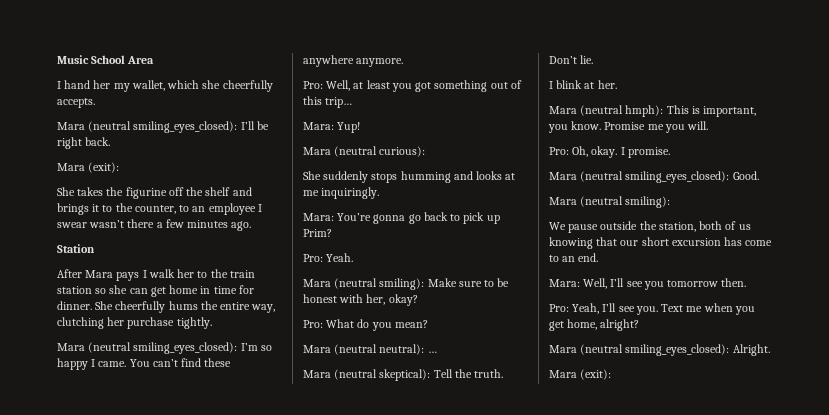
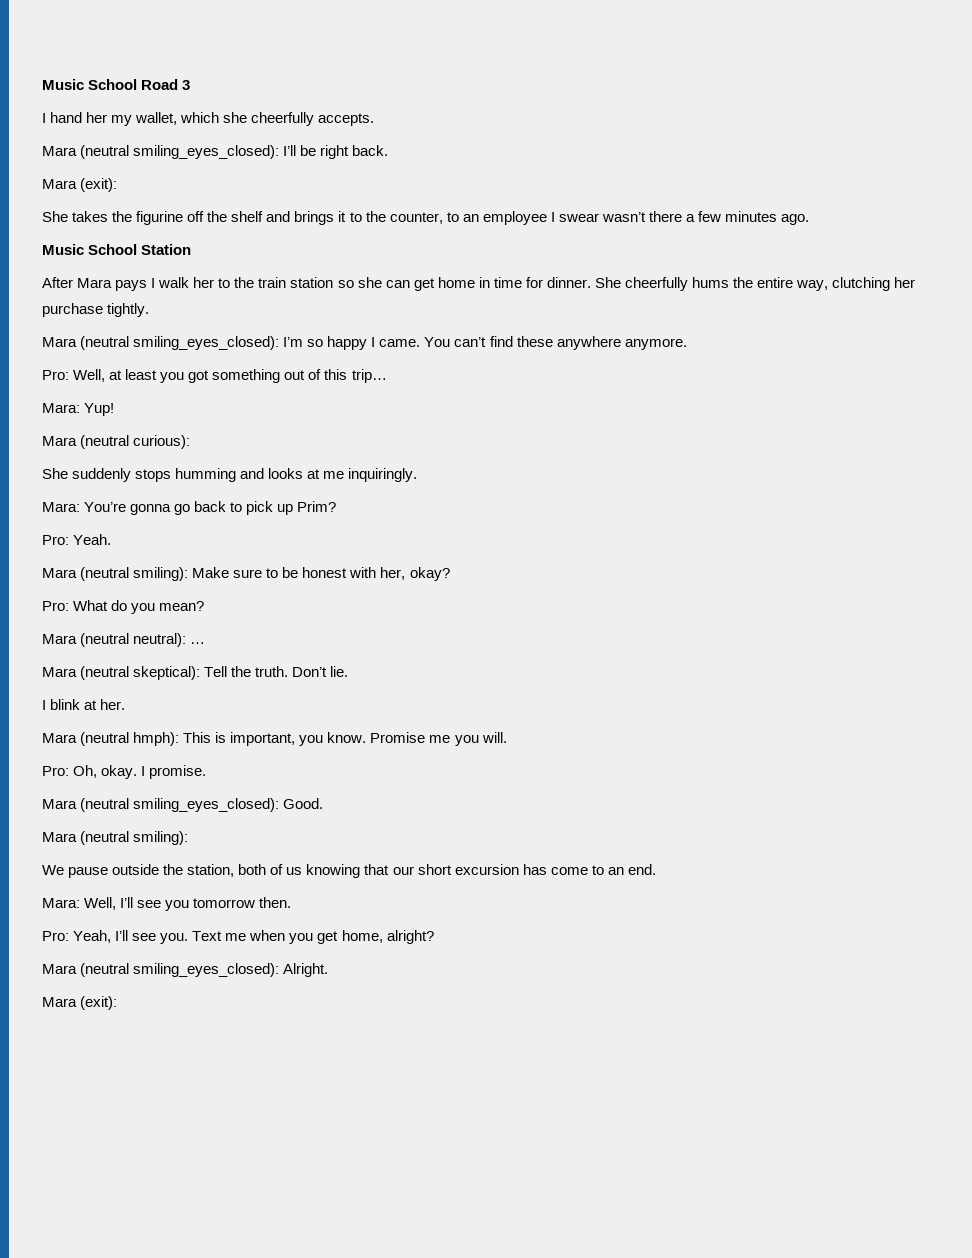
- Music School Area
+ Music School Road 3
- Station
+ Music School Station

